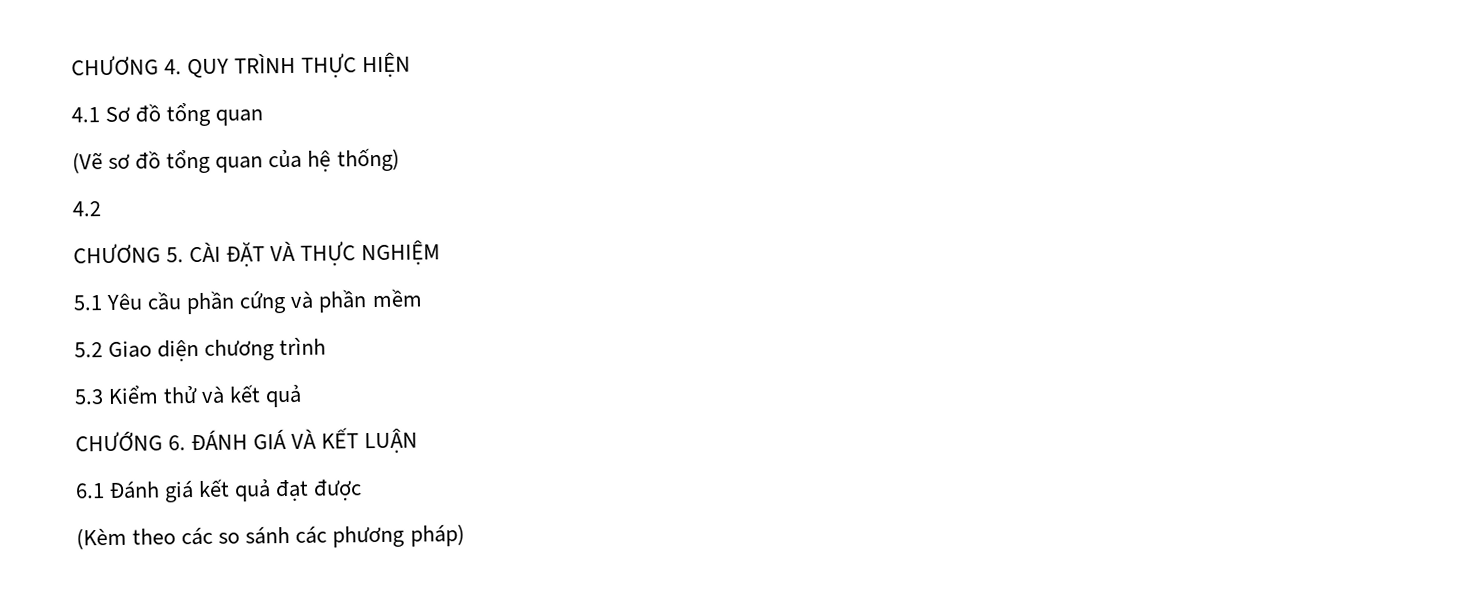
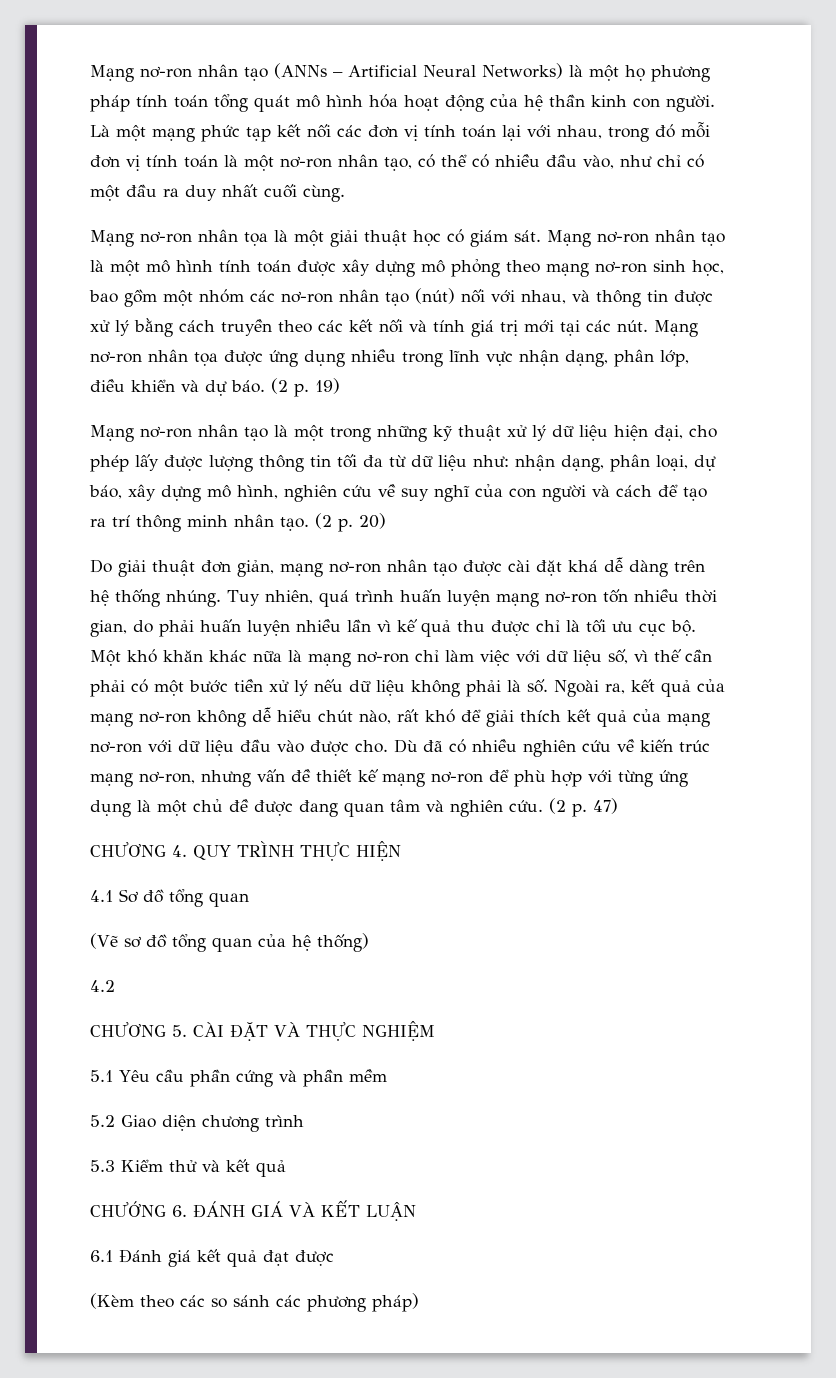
+ Mạng nơ-ron nhân tạo (ANNs – Artificial Neural Networks) là một họ phương pháp tính toán tổng quát mô hình hóa hoạt động của hệ thần kinh con người. Là một mạng phức tạp kết nối các đơn vị tính toán lại với nhau, trong đó mỗi đơn vị tính toán là một nơ-ron nhân tạo, có thể có nhiều đầu vào, như chỉ có một đầu ra duy nhất cuối cùng.
+ Mạng nơ-ron nhân tọa là một giải thuật học có giám sát. Mạng nơ-ron nhân tạo là một mô hình tính toán được xây dựng mô phỏng theo mạng nơ-ron sinh học, bao gồm một nhóm các nơ-ron nhân tạo (nút) nối với nhau, và thông tin được xử lý bằng cách truyền theo các kết nối và tính giá trị mới tại các nút. Mạng nơ-ron nhân tọa được ứng dụng nhiều trong lĩnh vực nhận dạng, phân lớp, điều khiển và dự báo. (2 p. 19)
+ Mạng nơ-ron nhân tạo là một trong những kỹ thuật xử lý dữ liệu hiện đại, cho phép lấy được lượng thông tin tối đa từ dữ liệu như: nhận dạng, phân loại, dự báo, xây dựng mô hình, nghiên cứu về suy nghĩ của con người và cách để tạo ra trí thông minh nhân tạo. (2 p. 20)
+ Do giải thuật đơn giản, mạng nơ-ron nhân tạo được cài đặt khá dễ dàng trên hệ thống nhúng. Tuy nhiên, quá trình huấn luyện mạng nơ-ron tốn nhiều thời gian, do phải huấn luyện nhiều lần vì kế quả thu được chỉ là tối ưu cục bộ. Một khó khăn khác nữa là mạng nơ-ron chỉ làm việc với dữ liệu số, vì thế cần phải có một bước tiền xử lý nếu dữ liệu không phải là số. Ngoài ra, kết quả của mạng nơ-ron không dễ hiểu chút nào, rất khó để giải thích kết quả của mạng nơ-ron với dữ liệu đầu vào được cho. Dù đã có nhiều nghiên cứu về kiến trúc mạng nơ-ron, nhưng vấn đề thiết kế mạng nơ-ron để phù hợp với từng ứng dụng là một chủ đề được đang quan tâm và nghiên cứu. (2 p. 47)

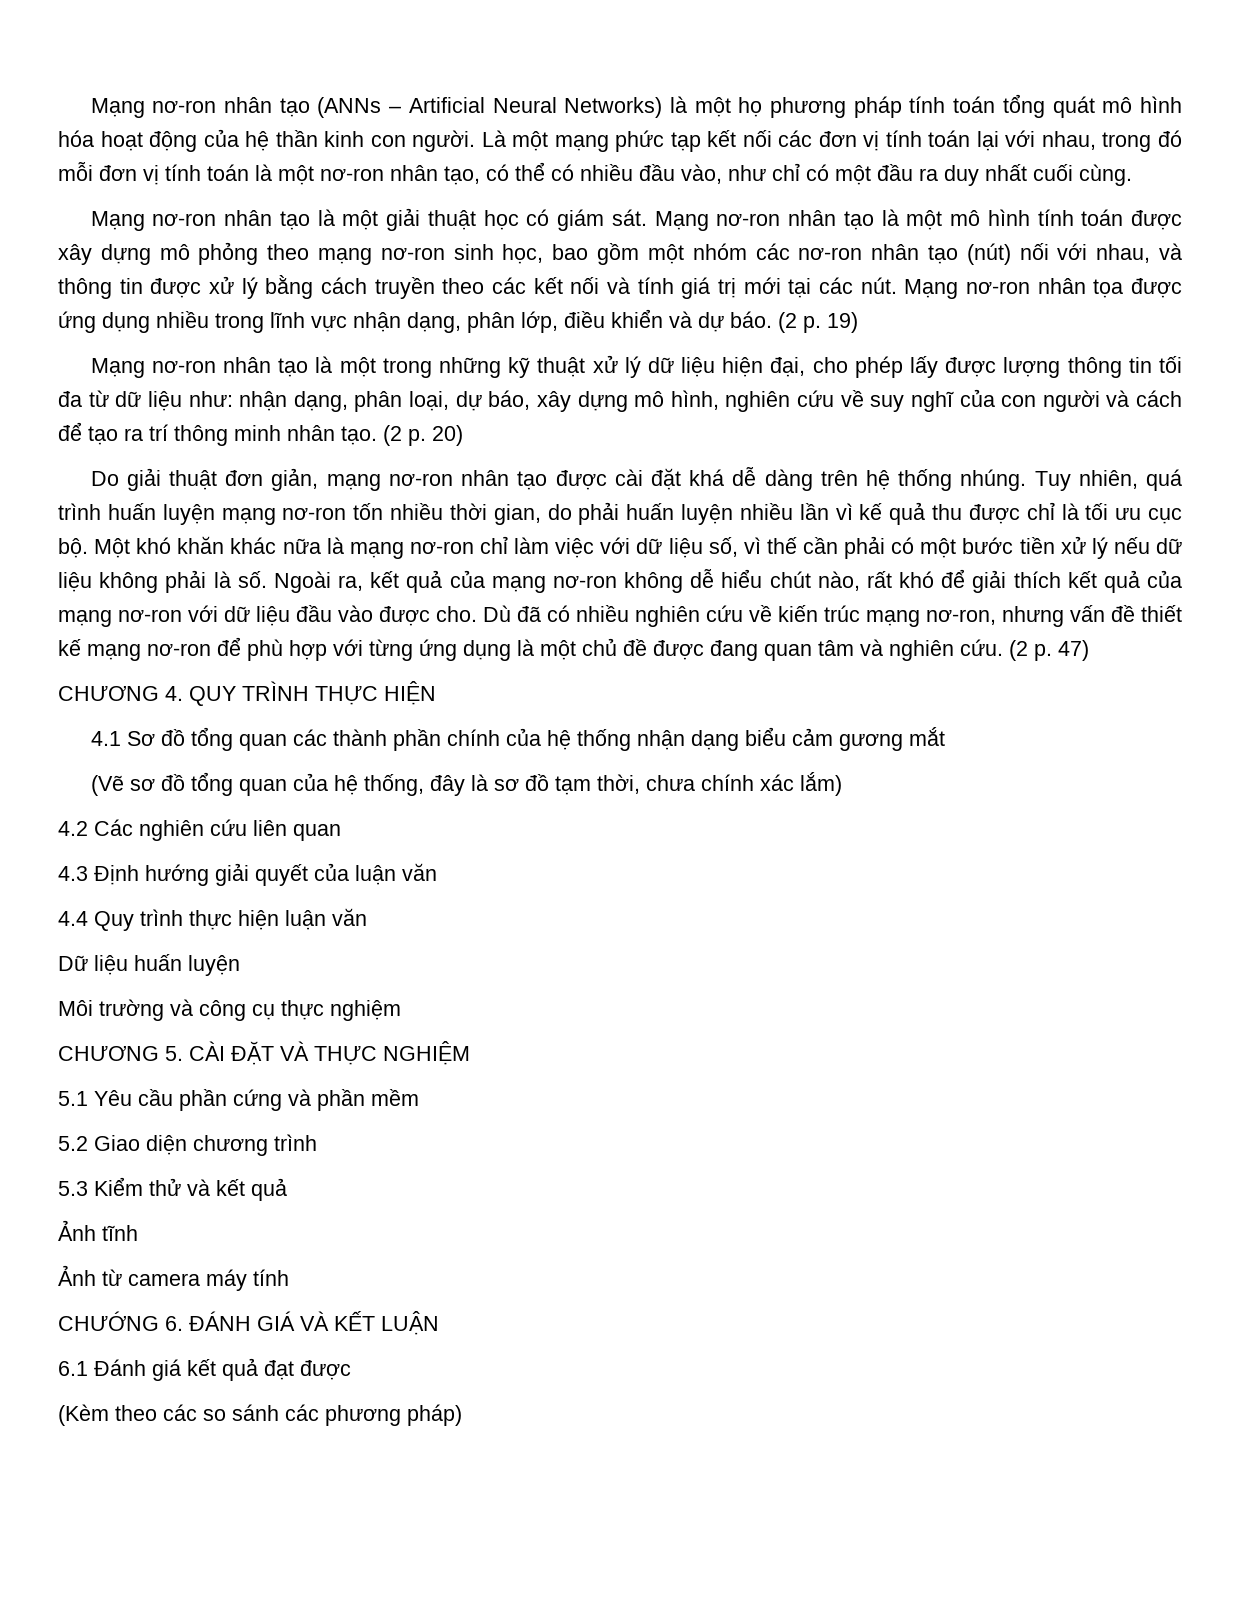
- Mạng nơ-ron nhân tọa là một giải thuật học có giám sát.
+ Mạng nơ-ron nhân tạo là một giải thuật học có giám sát.
- 4.1 Sơ đồ tổng quan
+ 4.1 Sơ đồ tổng quan các thành phần chính của hệ thống nhận dạng biểu cảm gương mắt
- (Vẽ sơ đồ tổng quan của hệ thống)
- 4.2
+ (Vẽ sơ đồ tổng quan của hệ thống, đây là sơ đồ tạm thời, chưa chính xác lắm)
+ 4.2 Các nghiên cứu liên quan
+ 4.3 Định hướng giải quyết của luận văn
+ 4.4 Quy trình thực hiện luận văn
+ Dữ liệu huấn luyện
+ Môi trường và công cụ thực nghiệm
+ Ảnh tĩnh
+ Ảnh từ camera máy tính

